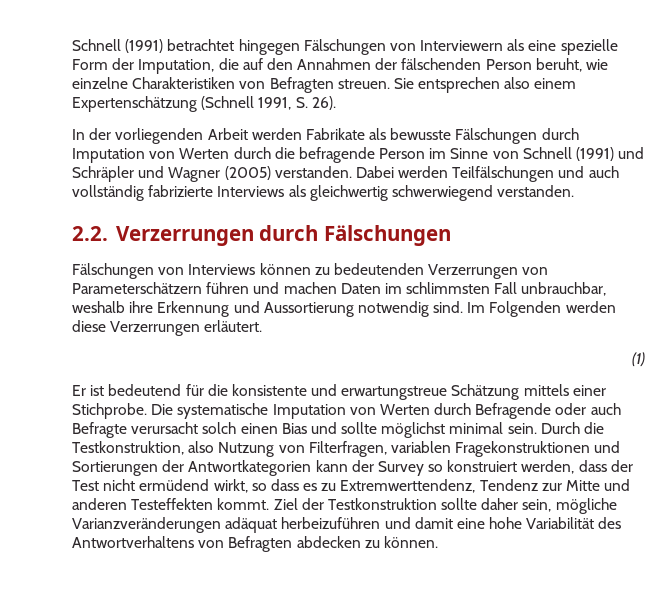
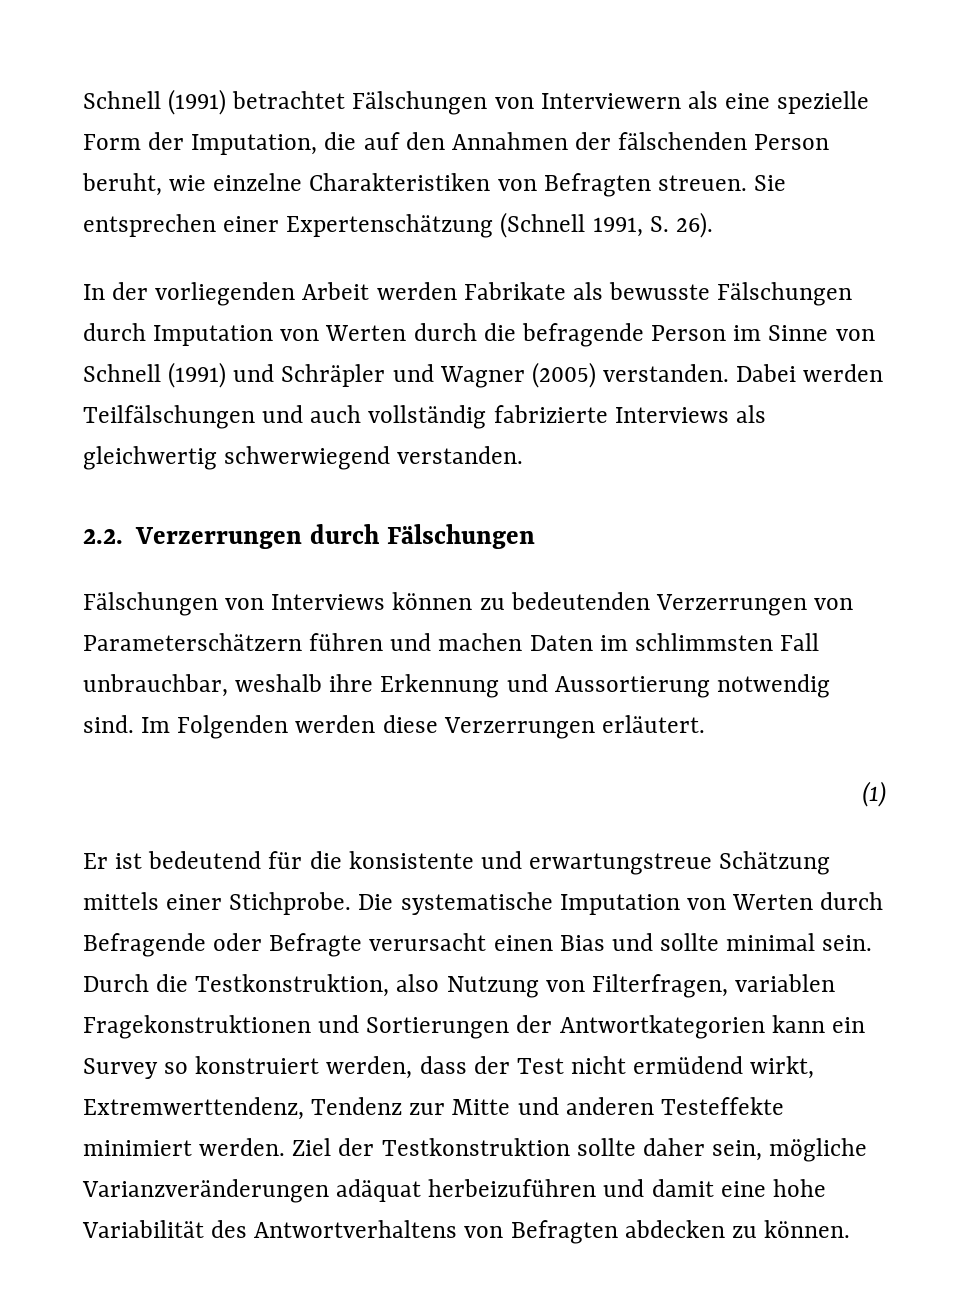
- Schnell (1991) betrachtet hingegen Fälschungen von Interviewern als eine spezielle Form der Imputation, die auf den Annahmen der fälschenden Person beruht, wie einzelne Charakteristiken von Befragten streuen.
+ Schnell (1991) betrachtet Fälschungen von Interviewern als eine spezielle Form der Imputation, die auf den Annahmen der fälschenden Person beruht, wie einzelne Charakteristiken von Befragten streuen.
- Sie entsprechen also einem Expertenschätzung (Schnell 1991, S. 26).
+ Sie entsprechen einer Expertenschätzung (Schnell 1991, S. 26).
- Die systematische Imputation von Werten durch Befragende oder auch Befragte verursacht solch einen Bias und sollte möglichst minimal sein.
+ Die systematische Imputation von Werten durch Befragende oder Befragte verursacht einen Bias und sollte minimal sein.
- Durch die Testkonstruktion, also Nutzung von Filterfragen, variablen Fragekonstruktionen und Sortierungen der Antwortkategorien kann der Survey so konstruiert werden, dass der Test nicht ermüdend wirkt, so dass es zu Extremwerttendenz, Tendenz zur Mitte und anderen Testeffekten kommt.
+ Durch die Testkonstruktion, also Nutzung von Filterfragen, variablen Fragekonstruktionen und Sortierungen der Antwortkategorien kann ein Survey so konstruiert werden, dass der Test nicht ermüdend wirkt, Extremwerttendenz, Tendenz zur Mitte und anderen Testeffekte minimiert werden.

